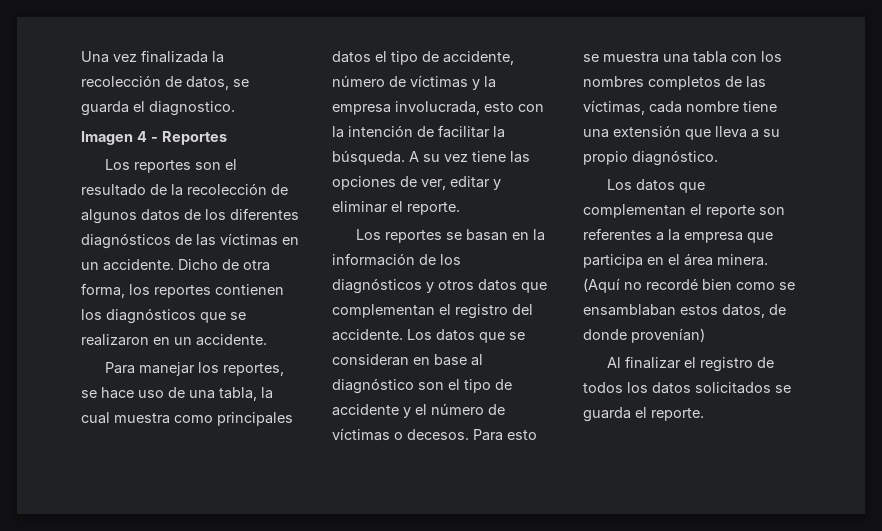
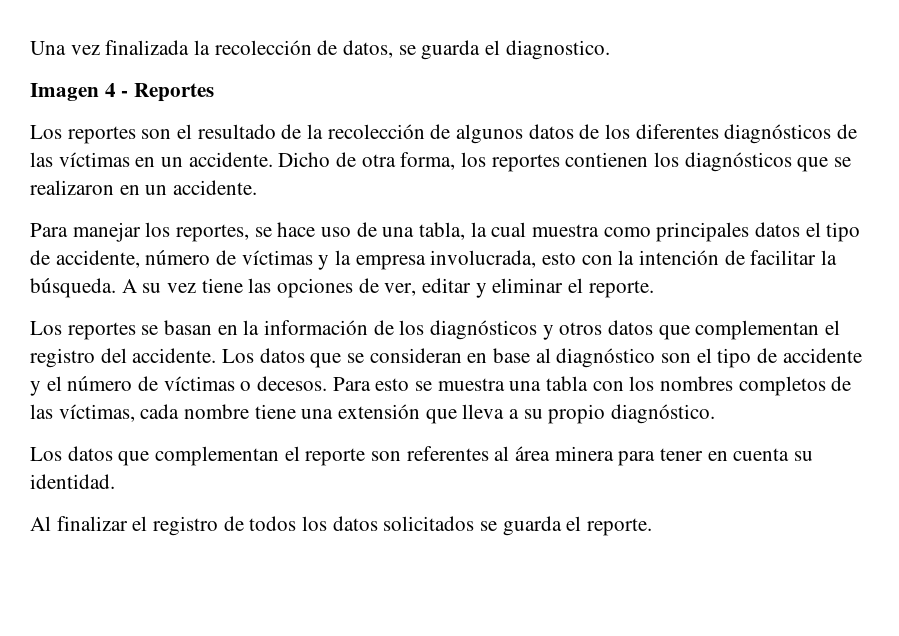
- Los datos que complementan el reporte son referentes a la empresa que participa en el área minera. (Aquí no recordé bien como se ensamblaban estos datos, de donde provenían)
+ Los datos que complementan el reporte son referentes al área minera para tener en cuenta su identidad.

